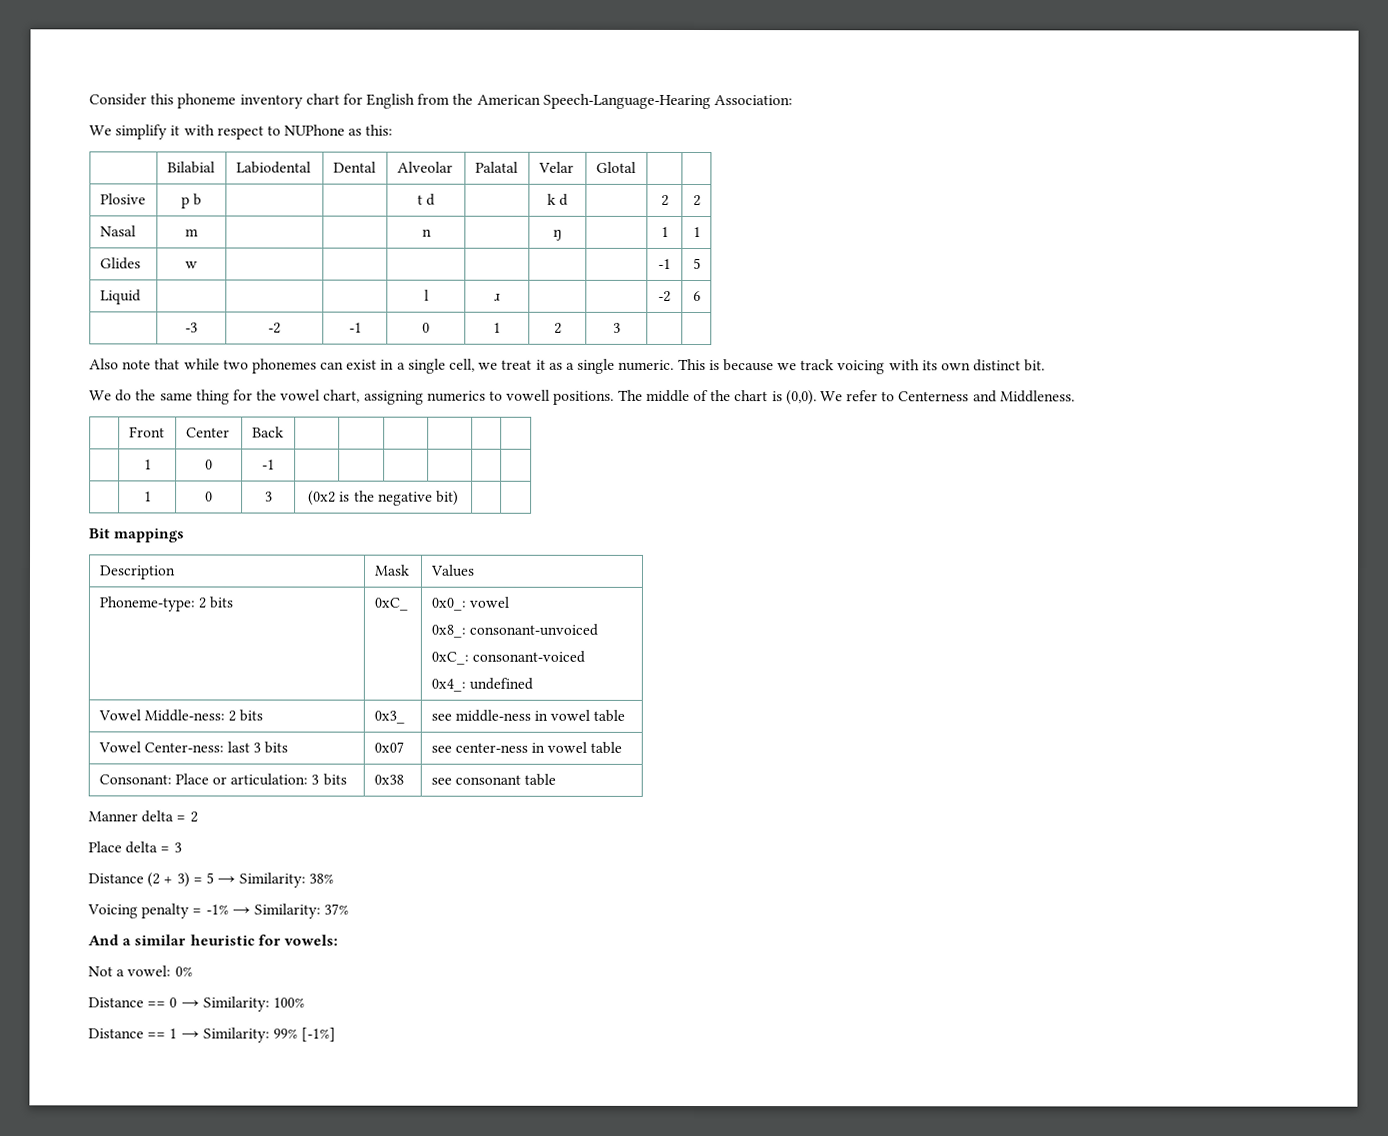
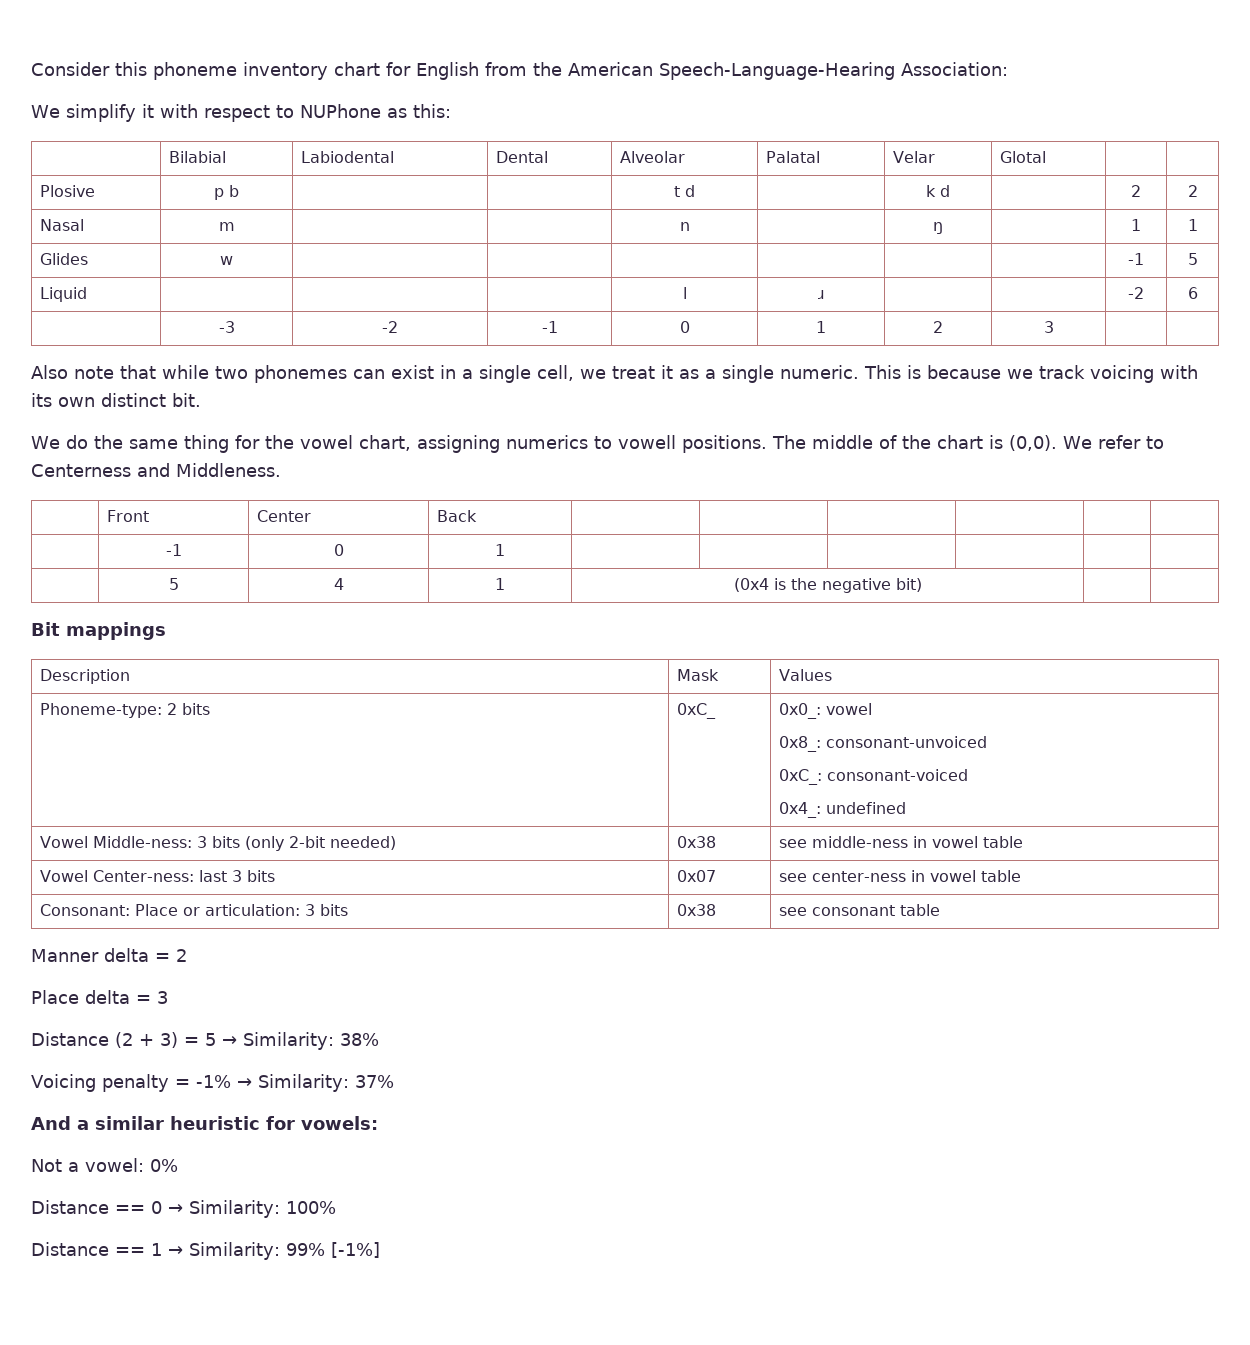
- | 1 | 0 | -1 | | | | | |
- | 1 | 0 | 3 | (0x2 is the negative bit) | |
+ | -1 | 0 | 1 | | | | | |
+ | 5 | 4 | 1 | (0x4 is the negative bit) | |
- Vowel Middle-ness: 2 bits | 0x3_ | see middle-ness in vowel table
+ Vowel Middle-ness: 3 bits (only 2-bit needed) | 0x38 | see middle-ness in vowel table

